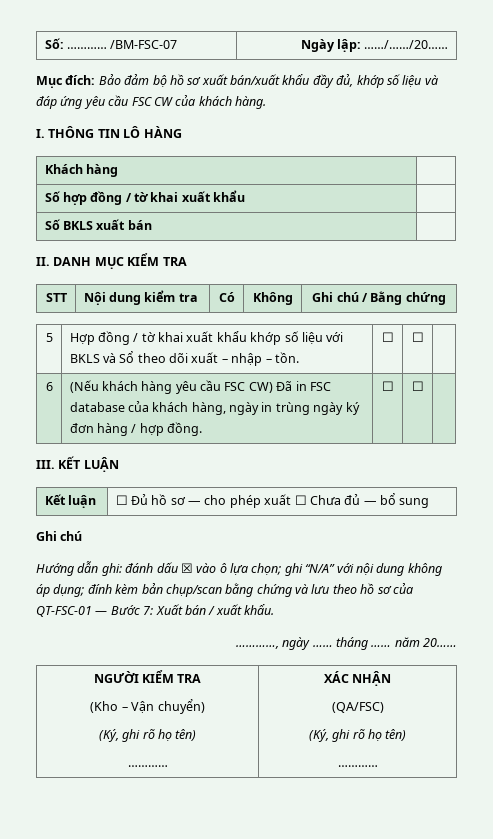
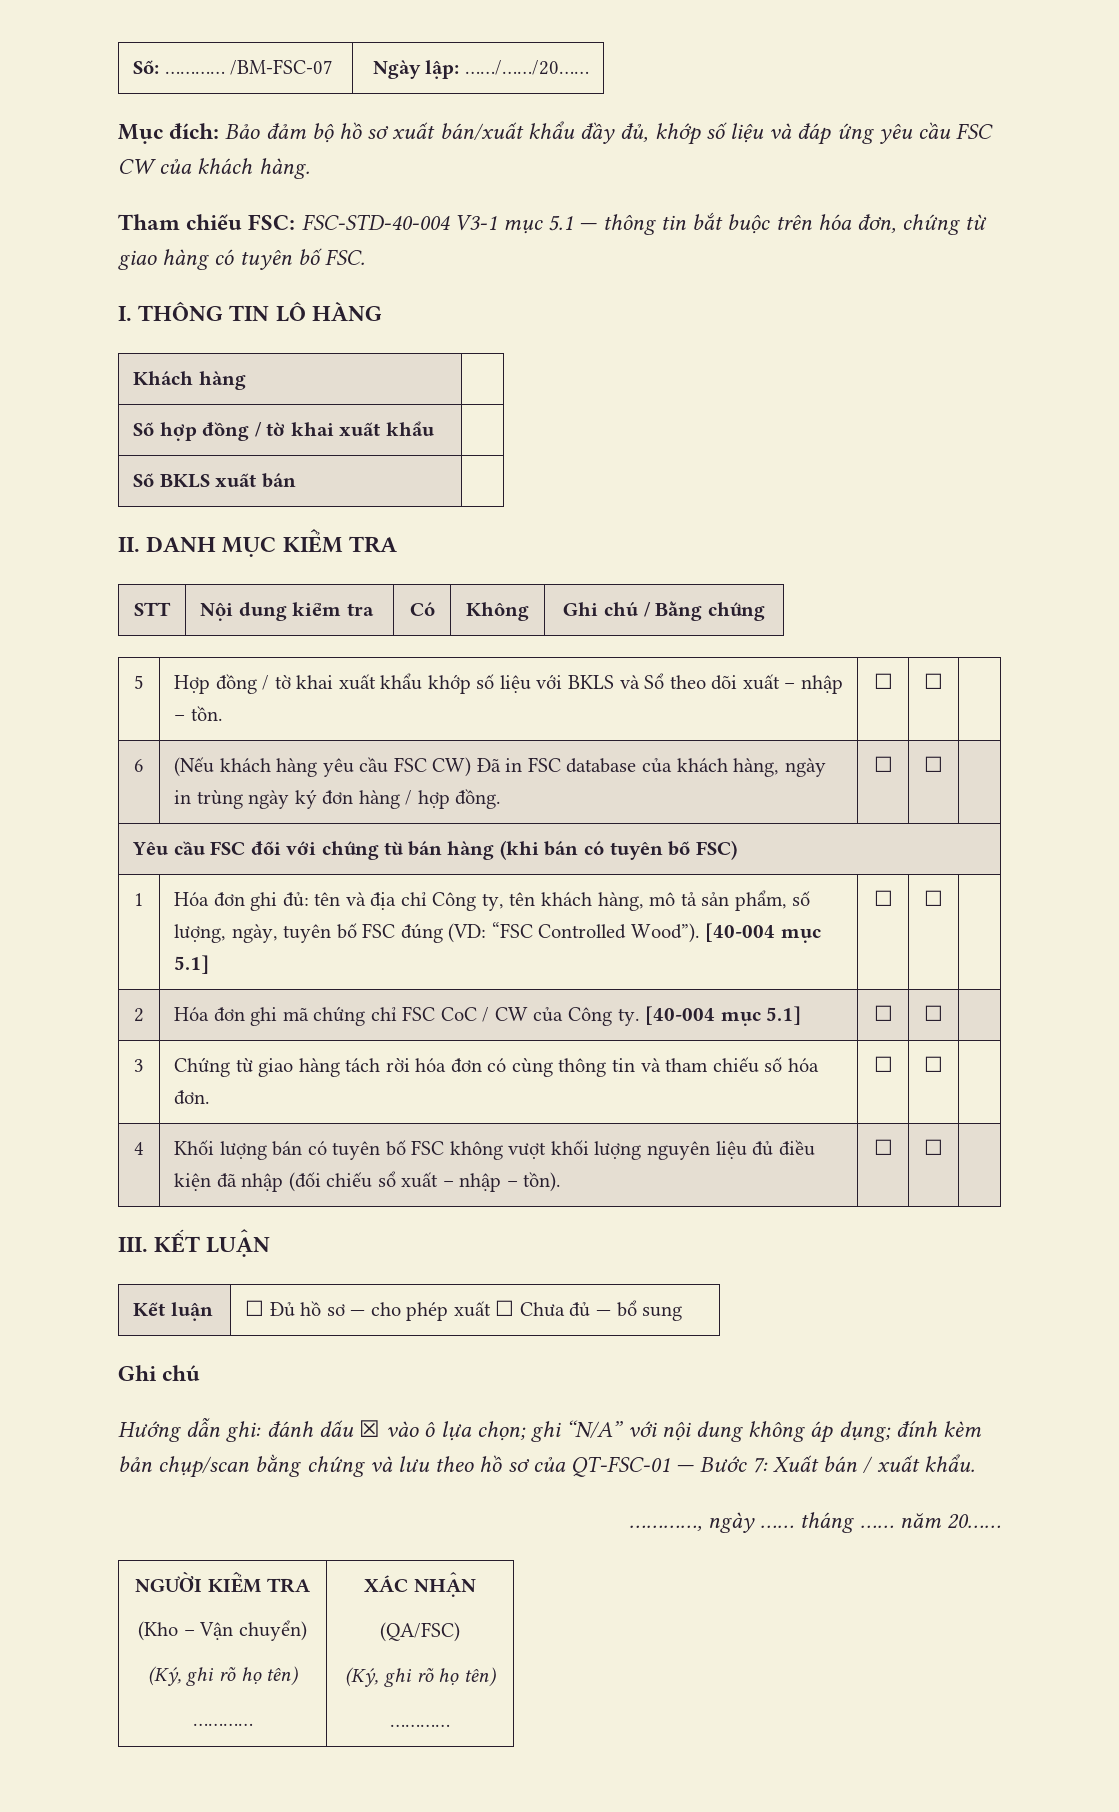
+ Tham chiếu FSC: FSC-STD-40-004 V3-1 mục 5.1 — thông tin bắt buộc trên hóa đơn, chứng từ giao hàng có tuyên bố FSC.
+ Yêu cầu FSC đối với chứng từ bán hàng (khi bán có tuyên bố FSC)
+ 1 | Hóa đơn ghi đủ: tên và địa chỉ Công ty, tên khách hàng, mô tả sản phẩm, số lượng, ngày, tuyên bố FSC đúng (VD: “FSC Controlled Wood”). [40-004 mục 5.1] | ☐ | ☐ |
+ 2 | Hóa đơn ghi mã chứng chỉ FSC CoC / CW của Công ty. [40-004 mục 5.1] | ☐ | ☐ |
+ 3 | Chứng từ giao hàng tách rời hóa đơn có cùng thông tin và tham chiếu số hóa đơn. | ☐ | ☐ |
+ 4 | Khối lượng bán có tuyên bố FSC không vượt khối lượng nguyên liệu đủ điều kiện đã nhập (đối chiếu sổ xuất – nhập – tồn). | ☐ | ☐ |

